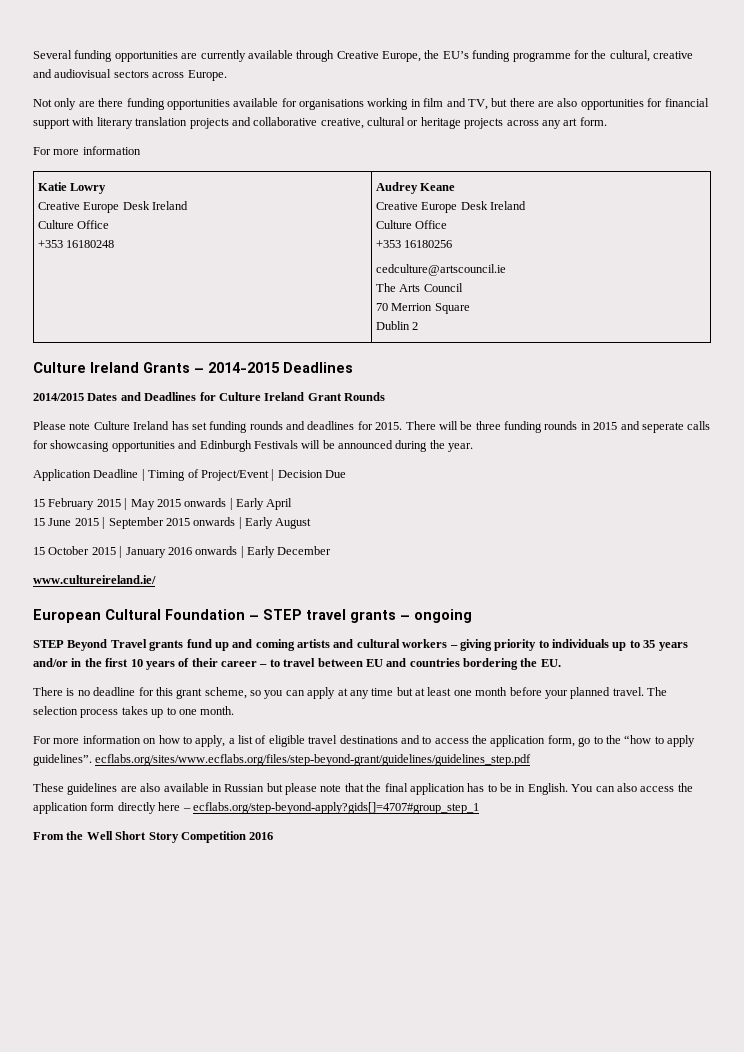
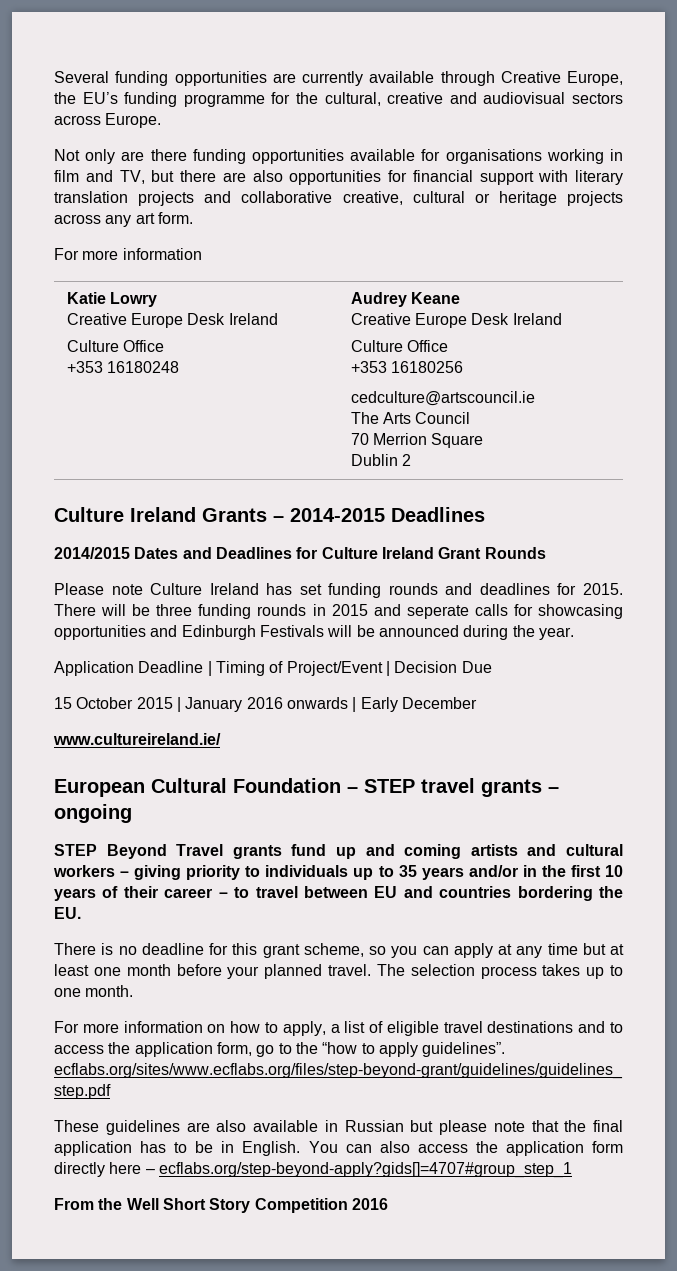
- 15 February 2015 | May 2015 onwards | Early April
- 15 June 2015 | September 2015 onwards | Early August

